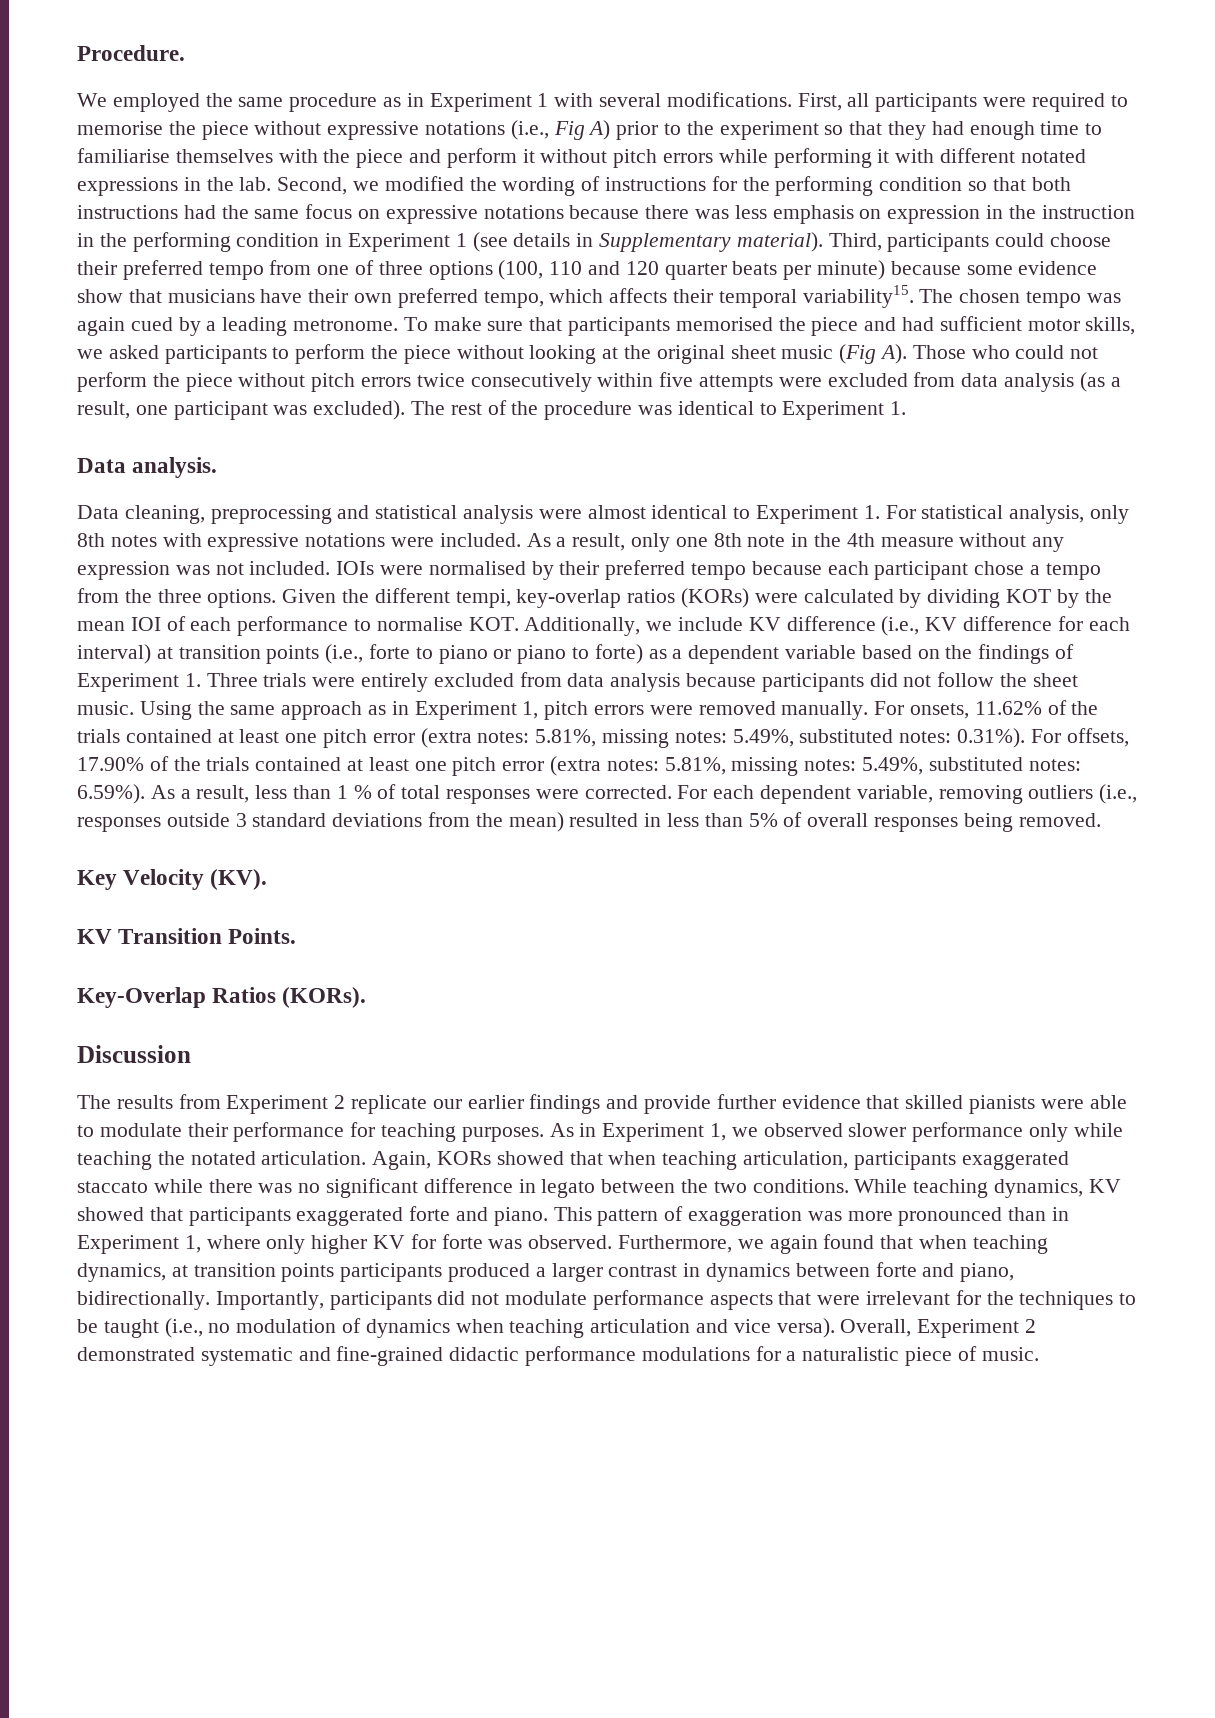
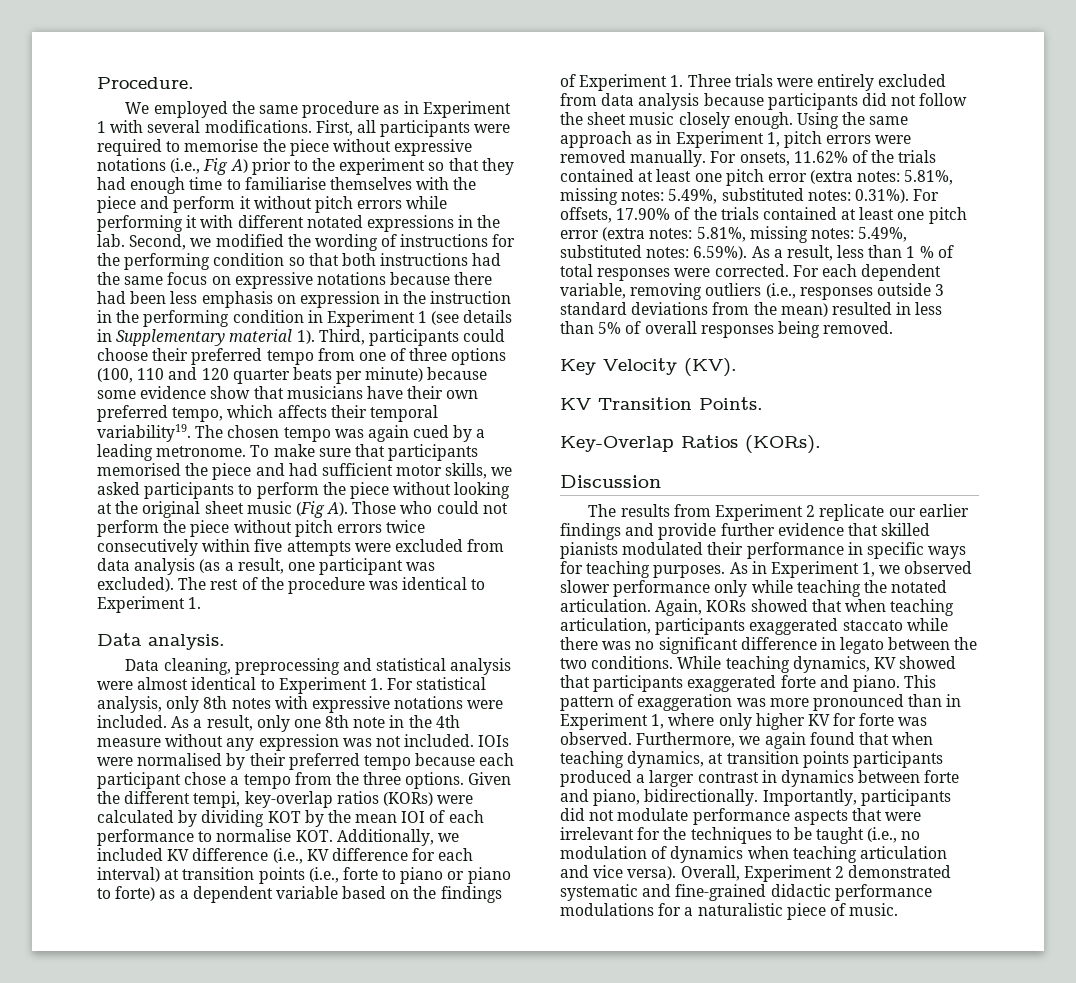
- Second, we modified the wording of instructions for the performing condition so that both instructions had the same focus on expressive notations because there was less emphasis on expression in the instruction in the performing condition in Experiment 1 (see details in Supplementary material).
+ Second, we modified the wording of instructions for the performing condition so that both instructions had the same focus on expressive notations because there had been less emphasis on expression in the instruction in the performing condition in Experiment 1 (see details in Supplementary material 1).
- Third, participants could choose their preferred tempo from one of three options (100, 110 and 120 quarter beats per minute) because some evidence show that musicians have their own preferred tempo, which affects their temporal variability15.
+ Third, participants could choose their preferred tempo from one of three options (100, 110 and 120 quarter beats per minute) because some evidence show that musicians have their own preferred tempo, which affects their temporal variability19.
- Given the different tempi, key-overlap ratios (KORs) were calculated by dividing KOT by the mean IOI of each performance to normalise KOT. Additionally, we include KV difference (i.e., KV difference for each interval) at transition points (i.e., forte to piano or piano to forte) as a dependent variable based on the findings of Experiment 1. Three trials were entirely excluded from data analysis because participants did not follow the sheet music.
+ Given the different tempi, key-overlap ratios (KORs) were calculated by dividing KOT by the mean IOI of each performance to normalise KOT. Additionally, we included KV difference (i.e., KV difference for each interval) at transition points (i.e., forte to piano or piano to forte) as a dependent variable based on the findings of Experiment 1. Three trials were entirely excluded from data analysis because participants did not follow the sheet music closely enough.
- The results from Experiment 2 replicate our earlier findings and provide further evidence that skilled pianists were able to modulate their performance for teaching purposes.
+ The results from Experiment 2 replicate our earlier findings and provide further evidence that skilled pianists modulated their performance in specific ways for teaching purposes.

